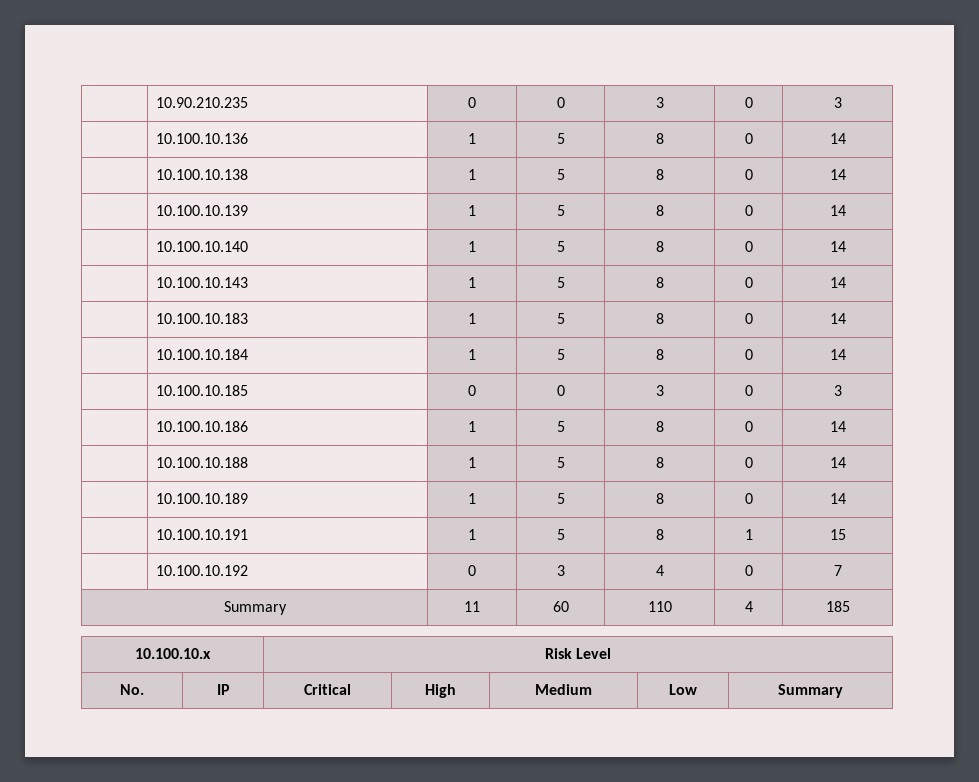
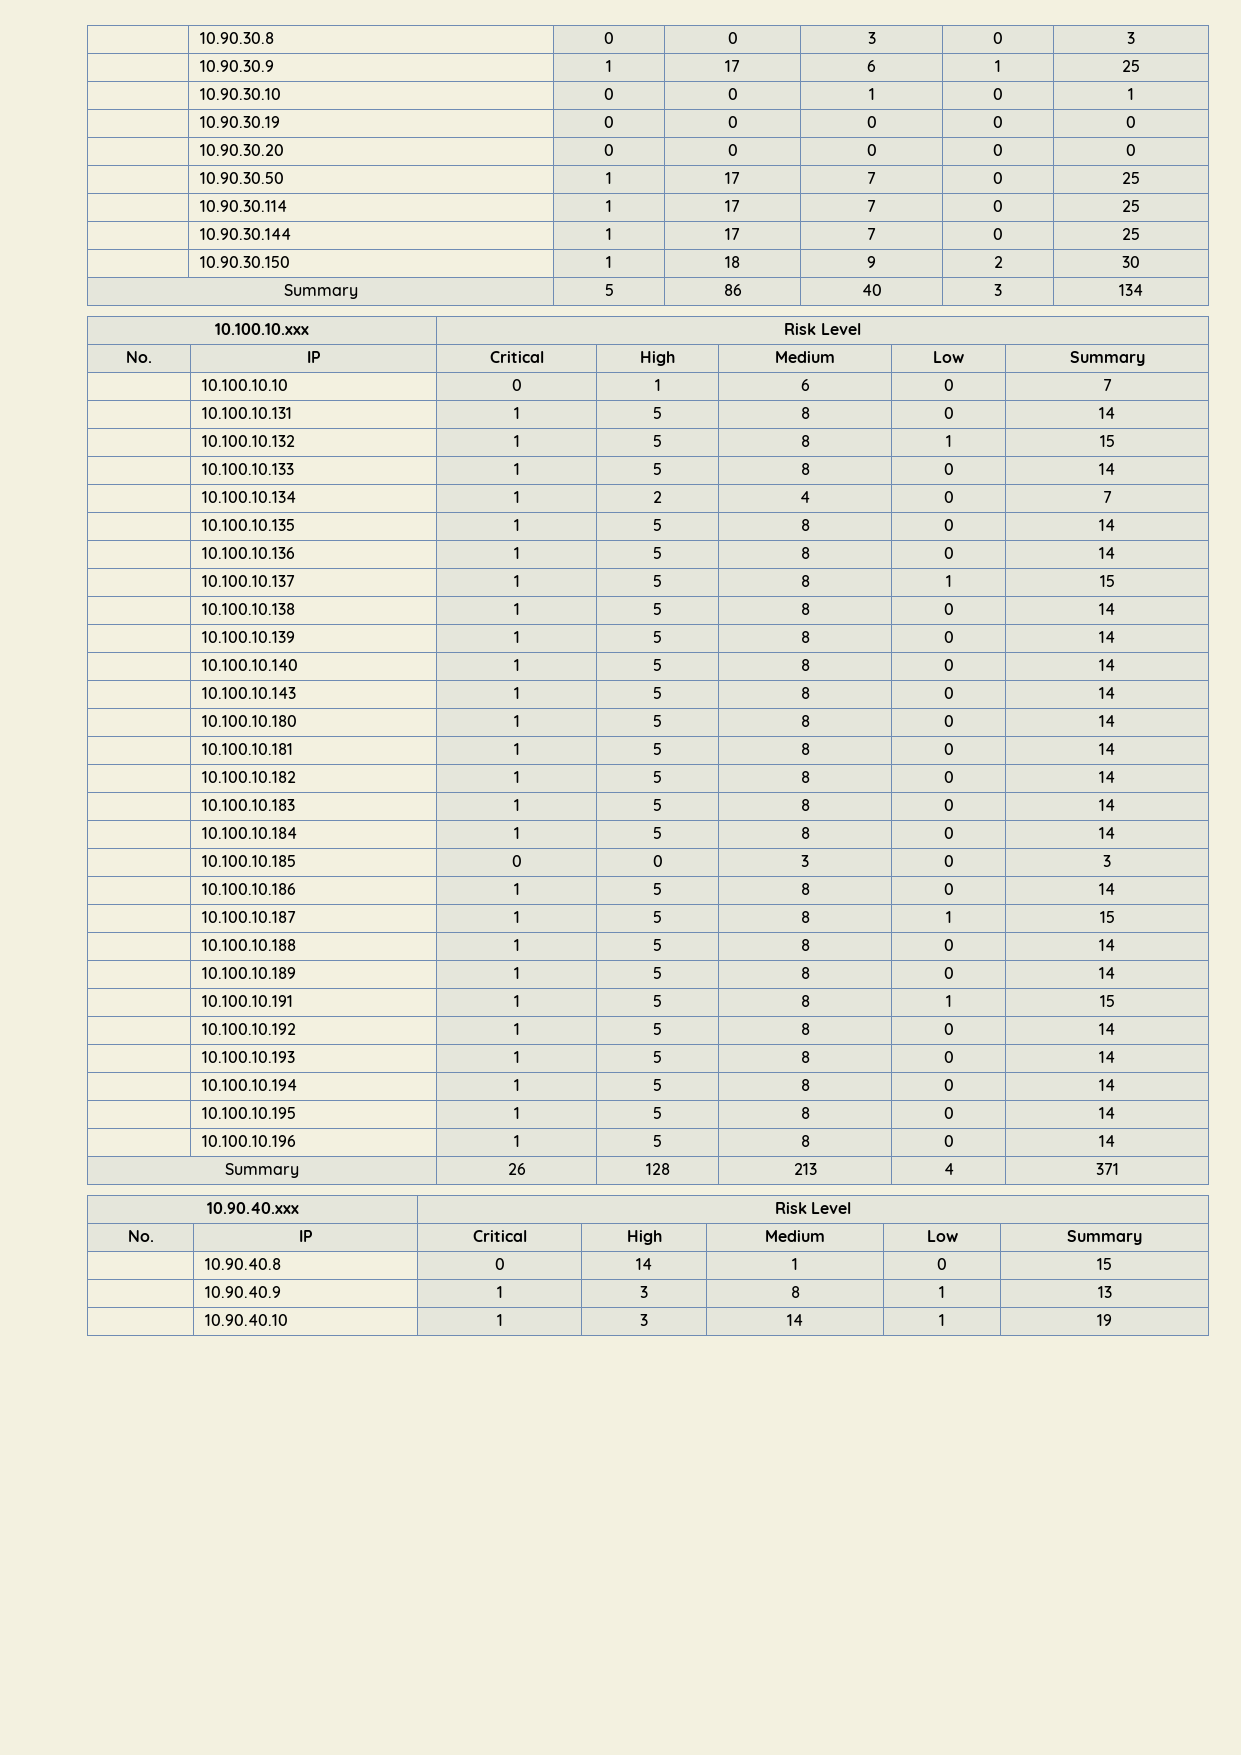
- | 10.90.210.235 | 0 | 0 | 3 | 0 | 3
+ | 10.90.30.8 | 0 | 0 | 3 | 0 | 3
+ | 10.90.30.9 | 1 | 17 | 6 | 1 | 25
+ | 10.90.30.10 | 0 | 0 | 1 | 0 | 1
+ | 10.90.30.19 | 0 | 0 | 0 | 0 | 0
+ | 10.90.30.20 | 0 | 0 | 0 | 0 | 0
+ | 10.90.30.50 | 1 | 17 | 7 | 0 | 25
+ | 10.90.30.114 | 1 | 17 | 7 | 0 | 25
+ | 10.90.30.144 | 1 | 17 | 7 | 0 | 25
+ | 10.90.30.150 | 1 | 18 | 9 | 2 | 30
+ Summary | 5 | 86 | 40 | 3 | 134
+ 10.100.10.xxx | Risk Level
+ No. | IP | Critical | High | Medium | Low | Summary
+ | 10.100.10.10 | 0 | 1 | 6 | 0 | 7
+ | 10.100.10.131 | 1 | 5 | 8 | 0 | 14
+ | 10.100.10.132 | 1 | 5 | 8 | 1 | 15
+ | 10.100.10.133 | 1 | 5 | 8 | 0 | 14
+ | 10.100.10.134 | 1 | 2 | 4 | 0 | 7
+ | 10.100.10.135 | 1 | 5 | 8 | 0 | 14
+ | 10.100.10.137 | 1 | 5 | 8 | 1 | 15
+ | 10.100.10.180 | 1 | 5 | 8 | 0 | 14
+ | 10.100.10.181 | 1 | 5 | 8 | 0 | 14
+ | 10.100.10.182 | 1 | 5 | 8 | 0 | 14
+ | 10.100.10.187 | 1 | 5 | 8 | 1 | 15
- | 10.100.10.192 | 0 | 3 | 4 | 0 | 7
- Summary | 11 | 60 | 110 | 4 | 185
- 10.100.10.x | Risk Level
+ | 10.100.10.192 | 1 | 5 | 8 | 0 | 14
+ | 10.100.10.193 | 1 | 5 | 8 | 0 | 14
+ | 10.100.10.194 | 1 | 5 | 8 | 0 | 14
+ | 10.100.10.195 | 1 | 5 | 8 | 0 | 14
+ | 10.100.10.196 | 1 | 5 | 8 | 0 | 14
+ Summary | 26 | 128 | 213 | 4 | 371
+ 10.90.40.xxx | Risk Level
  No. | IP | Critical | High | Medium | Low | Summary
+ | 10.90.40.8 | 0 | 14 | 1 | 0 | 15
+ | 10.90.40.9 | 1 | 3 | 8 | 1 | 13
+ | 10.90.40.10 | 1 | 3 | 14 | 1 | 19

